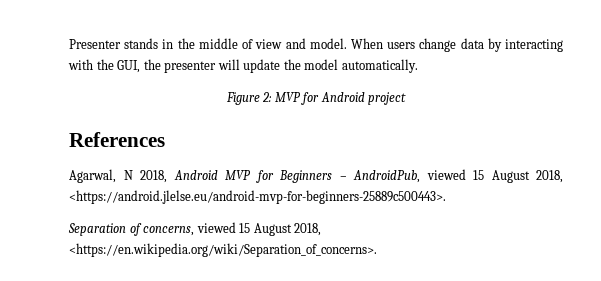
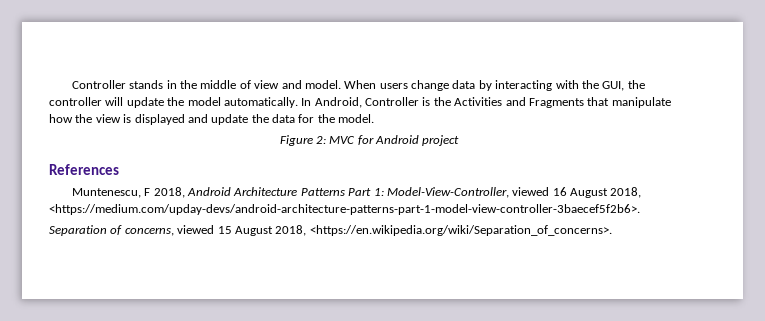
- Presenter stands in the middle of view and model.
+ Controller stands in the middle of view and model.
- When users change data by interacting with the GUI, the presenter will update the model automatically.
+ When users change data by interacting with the GUI, the controller will update the model automatically. In Android, Controller is the Activities and Fragments that manipulate how the view is displayed and update the data for the model.
- Figure 2: MVP for Android project
+ Figure 2: MVC for Android project
- Agarwal, N 2018, Android MVP for Beginners – AndroidPub, viewed 15 August 2018, <https://android.jlelse.eu/android-mvp-for-beginners-25889c500443>.
+ Muntenescu, F 2018, Android Architecture Patterns Part 1: Model-View-Controller, viewed 16 August 2018, <https://medium.com/upday-devs/android-architecture-patterns-part-1-model-view-controller-3baecef5f2b6>.

